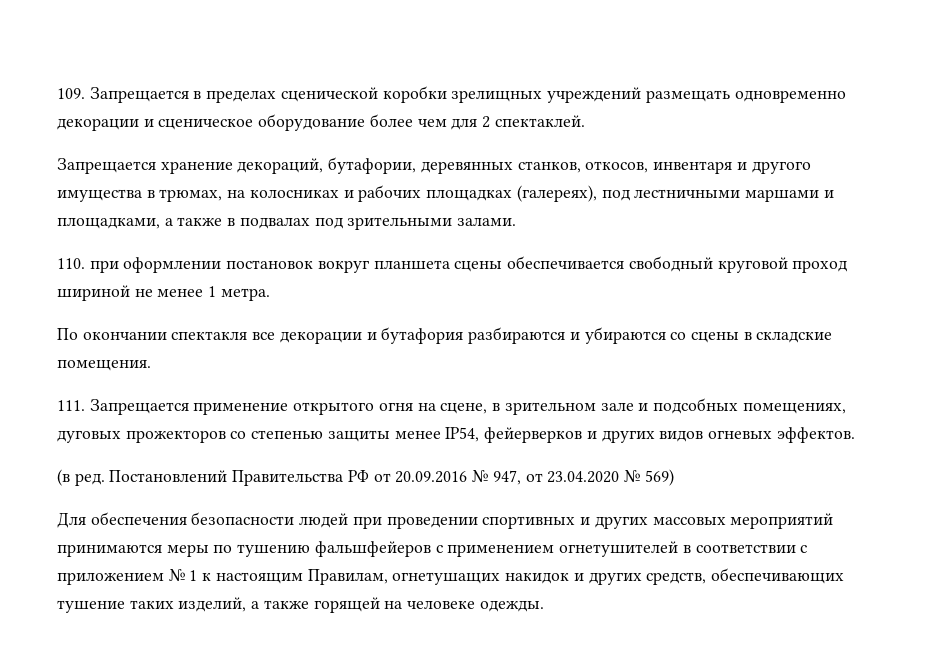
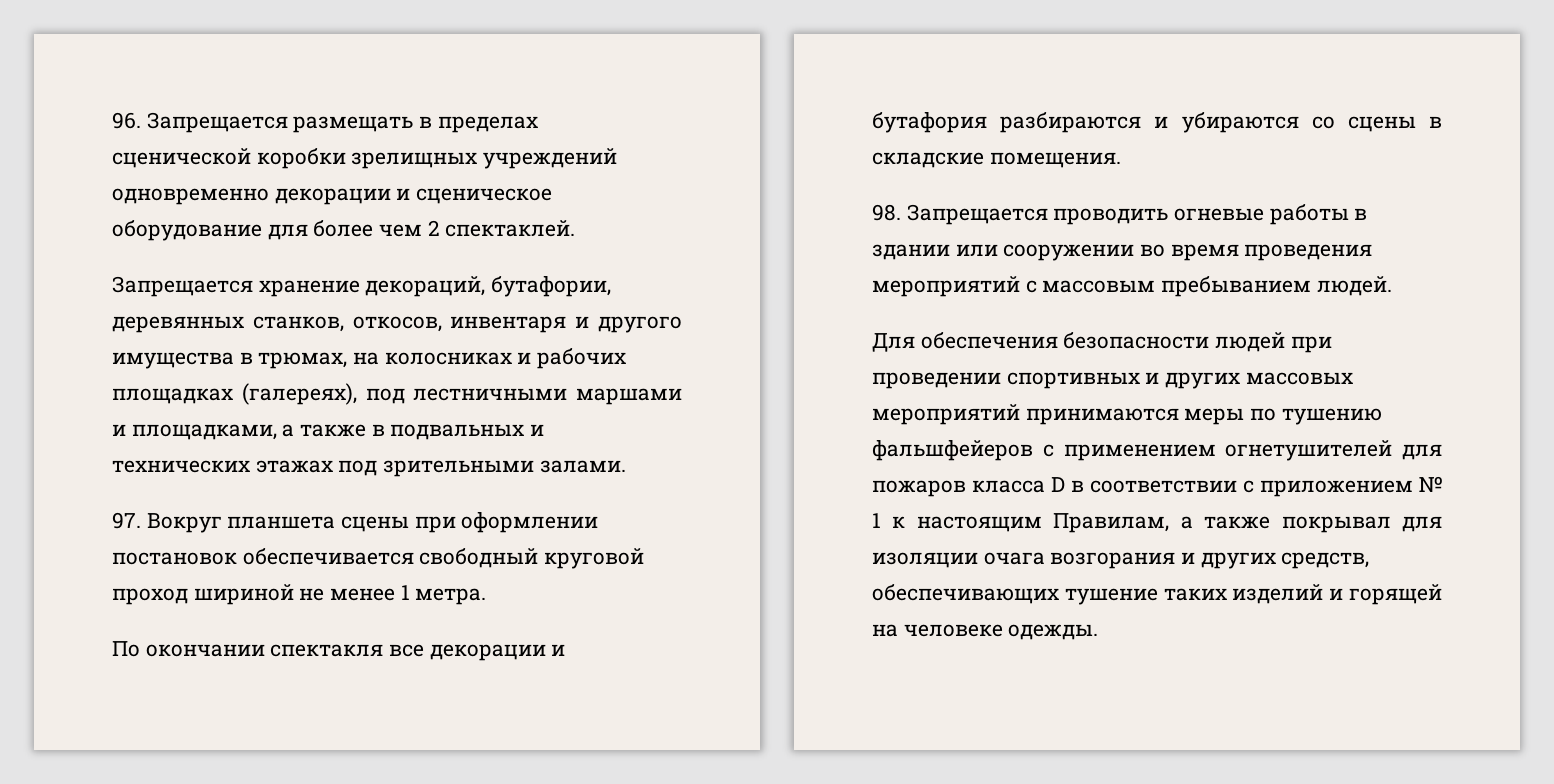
- 109. Запрещается в пределах сценической коробки зрелищных учреждений размещать одновременно декорации и сценическое оборудование более чем для 2 спектаклей.
+ 96. Запрещается размещать в пределах сценической коробки зрелищных учреждений одновременно декорации и сценическое оборудование для более чем 2 спектаклей.
- Запрещается хранение декораций, бутафории, деревянных станков, откосов, инвентаря и другого имущества в трюмах, на колосниках и рабочих площадках (галереях), под лестничными маршами и площадками, а также в подвалах под зрительными залами.
+ Запрещается хранение декораций, бутафории, деревянных станков, откосов, инвентаря и другого имущества в трюмах, на колосниках и рабочих площадках (галереях), под лестничными маршами и площадками, а также в подвальных и технических этажах под зрительными залами.
- 110. при оформлении постановок вокруг планшета сцены обеспечивается свободный круговой проход шириной не менее 1 метра.
+ 97. Вокруг планшета сцены при оформлении постановок обеспечивается свободный круговой проход шириной не менее 1 метра.
- 111. Запрещается применение открытого огня на сцене, в зрительном зале и подсобных помещениях, дуговых прожекторов со степенью защиты менее IP54, фейерверков и других видов огневых эффектов.
- (в ред. Постановлений Правительства РФ от 20.09.2016 № 947, от 23.04.2020 № 569)
+ 98. Запрещается проводить огневые работы в здании или сооружении во время проведения мероприятий с массовым пребыванием людей.
- Для обеспечения безопасности людей при проведении спортивных и других массовых мероприятий принимаются меры по тушению фальшфейеров с применением огнетушителей в соответствии с приложением № 1 к настоящим Правилам, огнетушащих накидок и других средств, обеспечивающих тушение таких изделий, а также горящей на человеке одежды.
+ Для обеспечения безопасности людей при проведении спортивных и других массовых мероприятий принимаются меры по тушению фальшфейеров с применением огнетушителей для пожаров класса D в соответствии с приложением № 1 к настоящим Правилам, а также покрывал для изоляции очага возгорания и других средств, обеспечивающих тушение таких изделий и горящей на человеке одежды.

